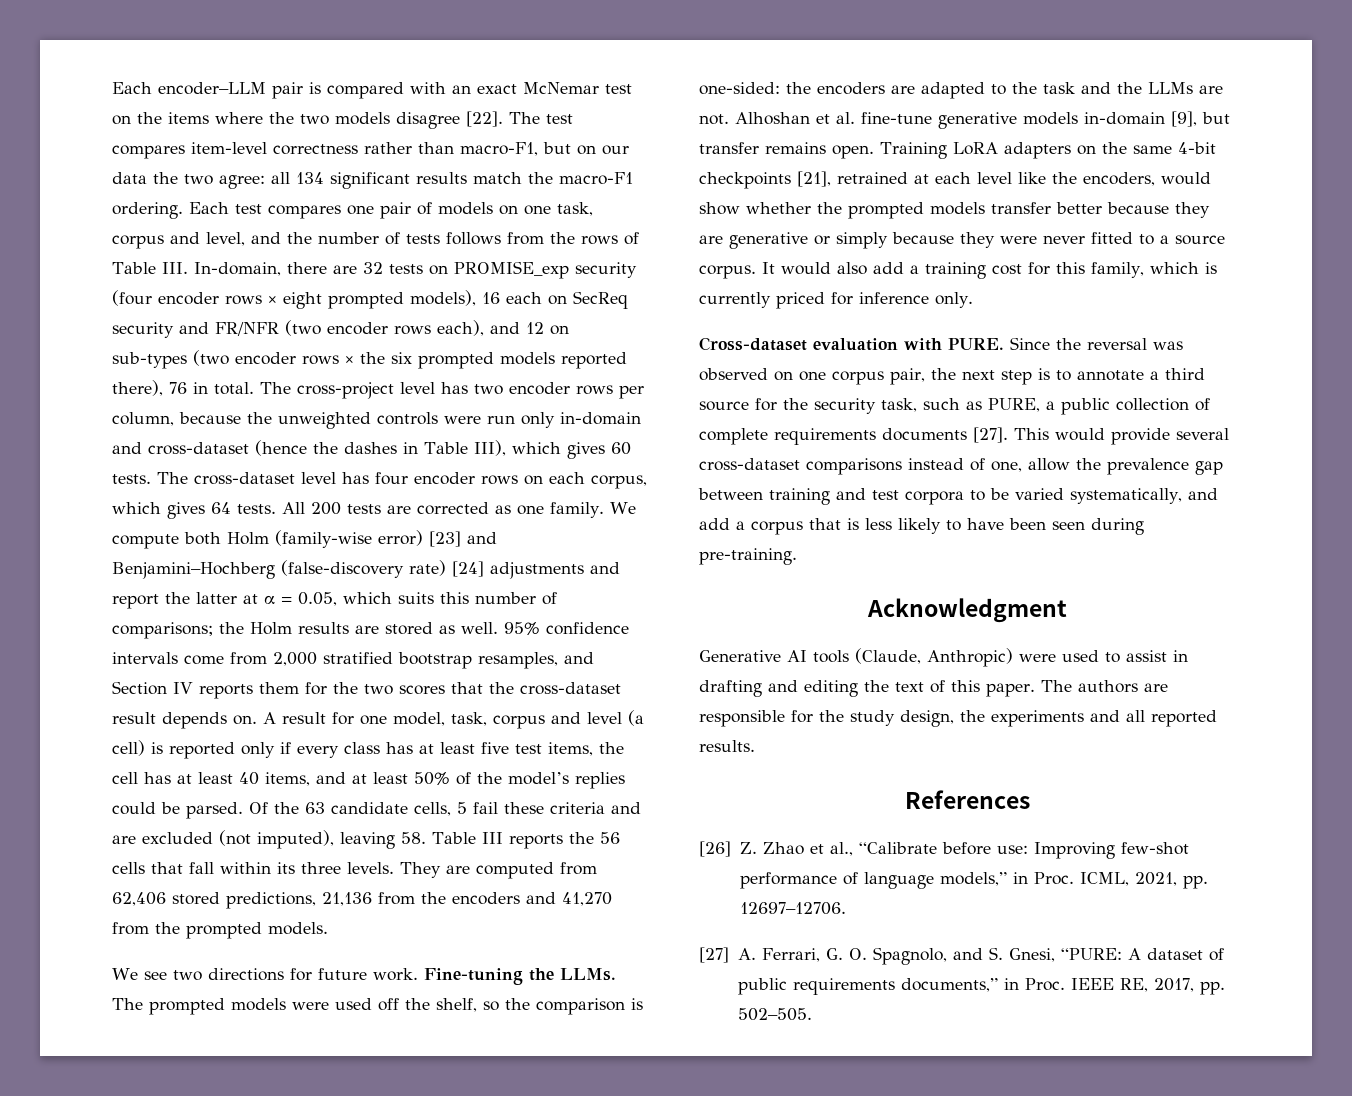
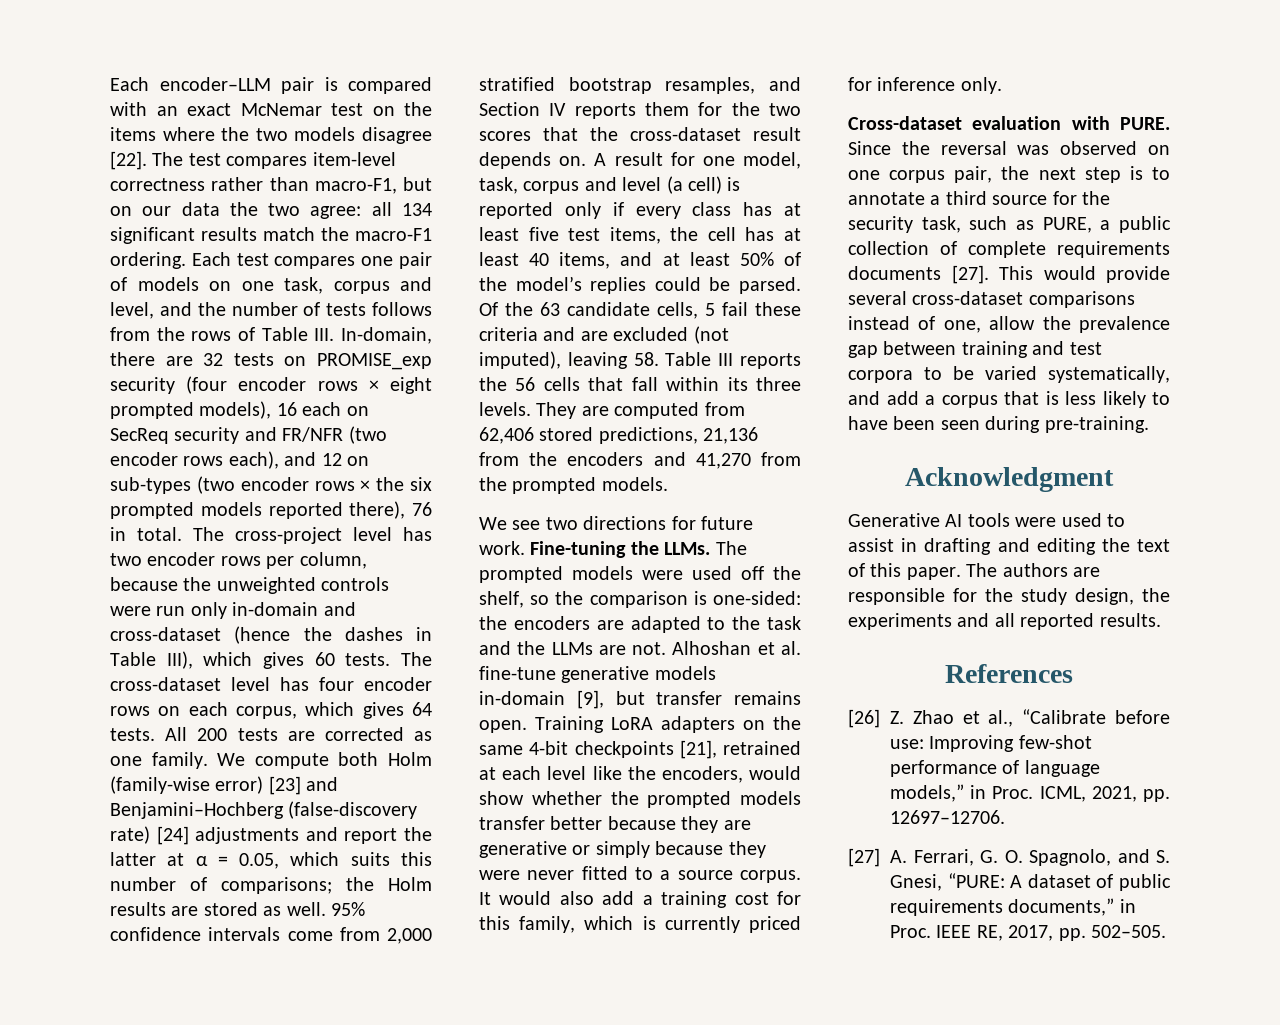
- Generative AI tools (Claude, Anthropic) were used to assist in drafting and editing the text of this paper.
+ Generative AI tools were used to assist in drafting and editing the text of this paper.

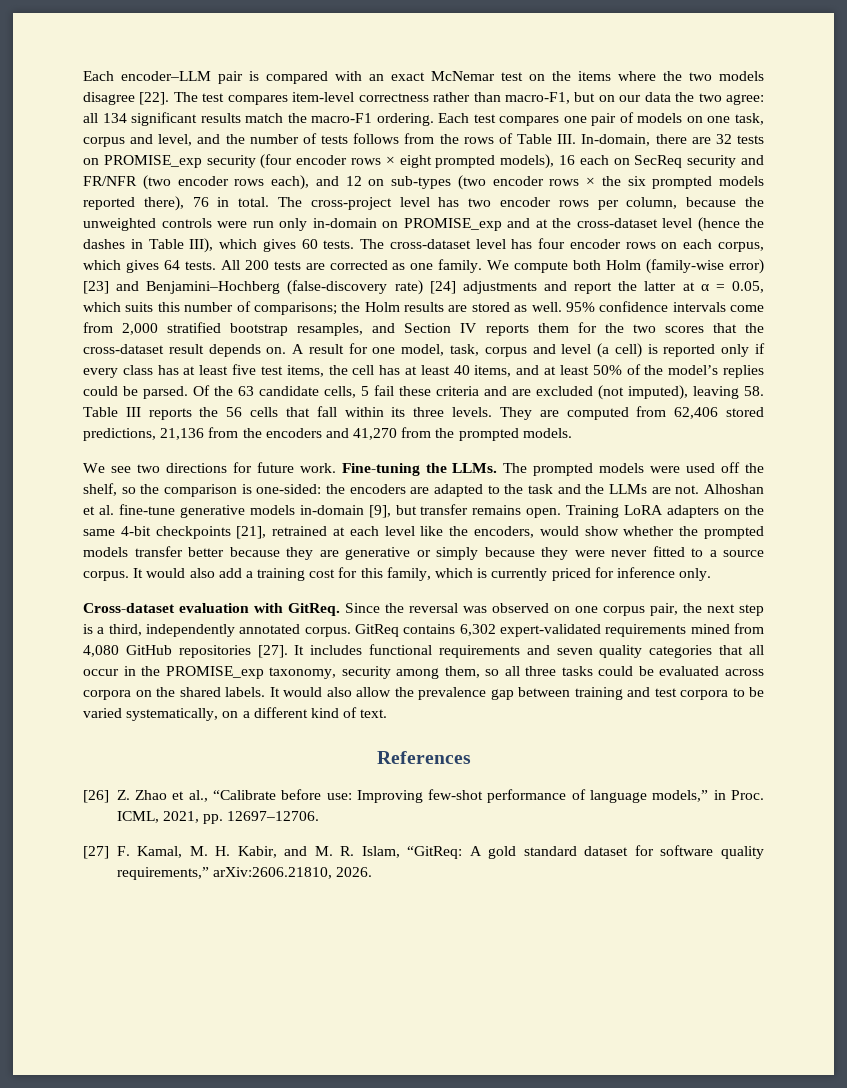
- The cross-project level has two encoder rows per column, because the unweighted controls were run only in-domain and cross-dataset (hence the dashes in Table III), which gives 60 tests.
+ The cross-project level has two encoder rows per column, because the unweighted controls were run only in-domain on PROMISE_exp and at the cross-dataset level (hence the dashes in Table III), which gives 60 tests.
- Cross-dataset evaluation with PURE.
+ Cross-dataset evaluation with GitReq.
- Since the reversal was observed on one corpus pair, the next step is to annotate a third source for the security task, such as PURE, a public collection of complete requirements documents [27]. This would provide several cross-dataset comparisons instead of one, allow the prevalence gap between training and test corpora to be varied systematically, and add a corpus that is less likely to have been seen during pre-training.
- Acknowledgment
- Generative AI tools were used to assist in drafting and editing the text of this paper. The authors are responsible for the study design, the experiments and all reported results.
+ Since the reversal was observed on one corpus pair, the next step is a third, independently annotated corpus. GitReq contains 6,302 expert-validated requirements mined from 4,080 GitHub repositories [27]. It includes functional requirements and seven quality categories that all occur in the PROMISE_exp taxonomy, security among them, so all three tasks could be evaluated across corpora on the shared labels. It would also allow the prevalence gap between training and test corpora to be varied systematically, on a different kind of text.
- [27] A. Ferrari, G. O. Spagnolo, and S. Gnesi, “PURE: A dataset of public requirements documents,” in Proc. IEEE RE, 2017, pp. 502–505.
+ [27] F. Kamal, M. H. Kabir, and M. R. Islam, “GitReq: A gold standard dataset for software quality requirements,” arXiv:2606.21810, 2026.

